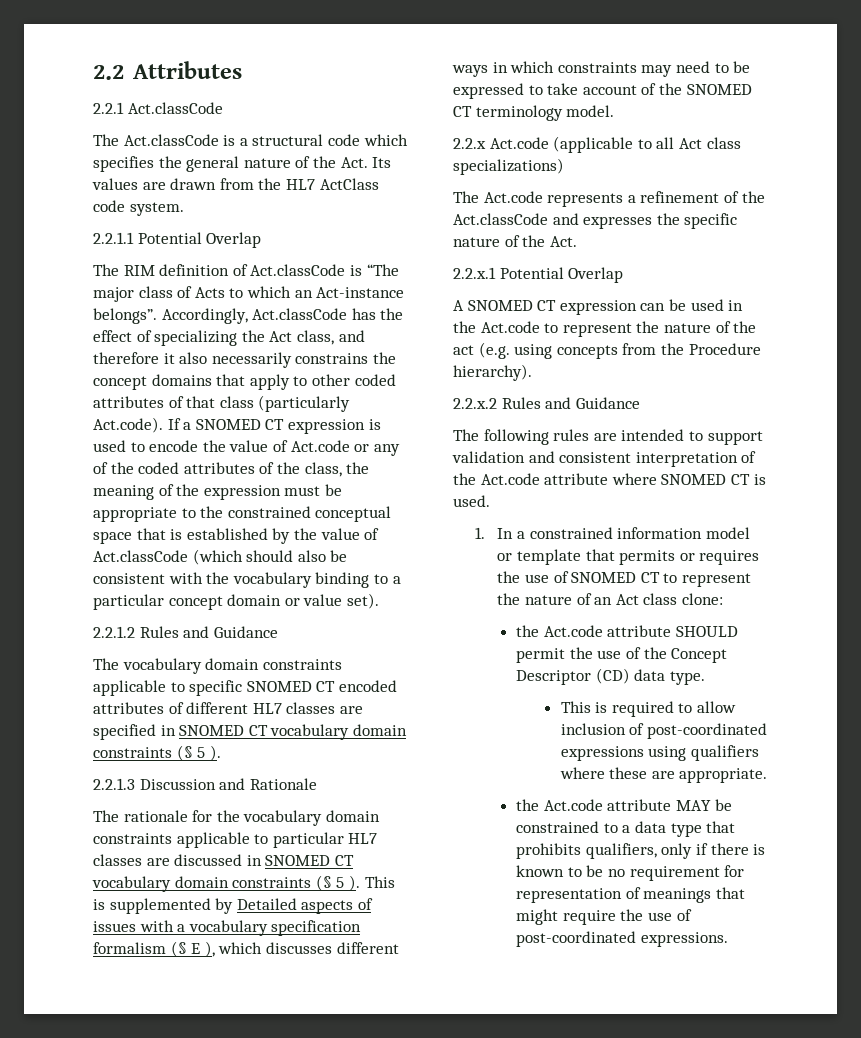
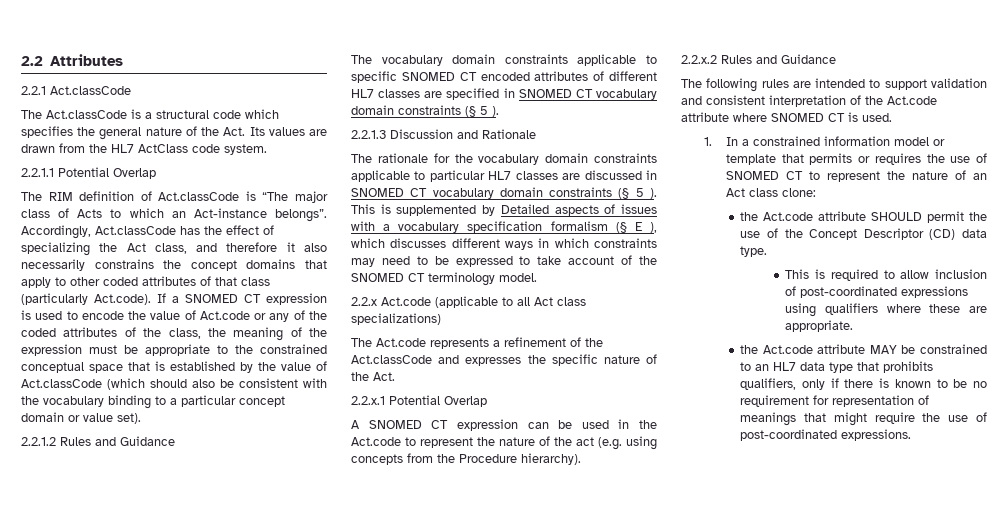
- the Act.code attribute MAY be constrained to a data type that prohibits qualifiers, only if there is known to be no requirement for representation of meanings that might require the use of post-coordinated expressions.
+ the Act.code attribute MAY be constrained to an HL7 data type that prohibits qualifiers, only if there is known to be no requirement for representation of meanings that might require the use of post-coordinated expressions.

